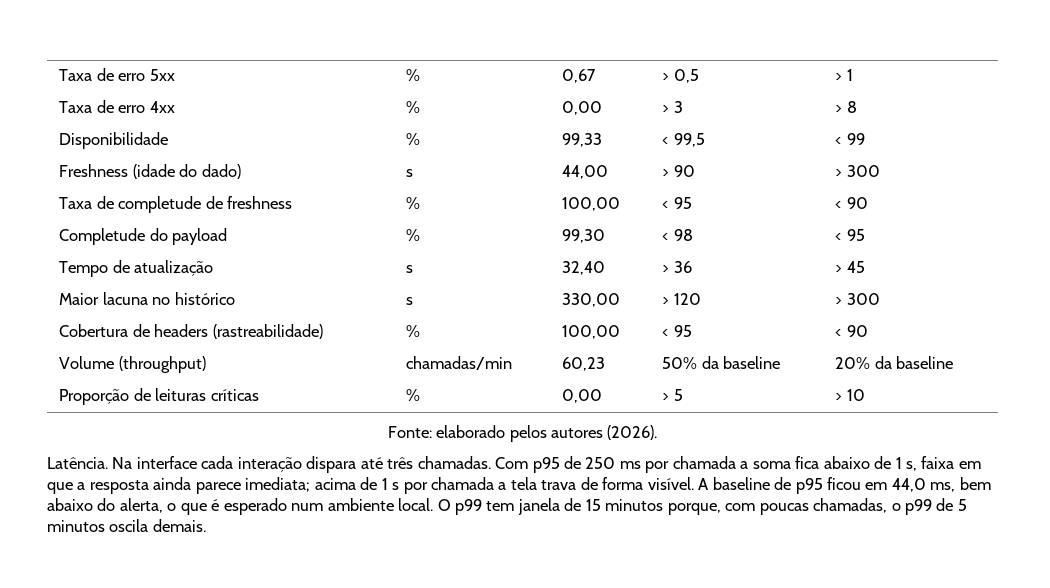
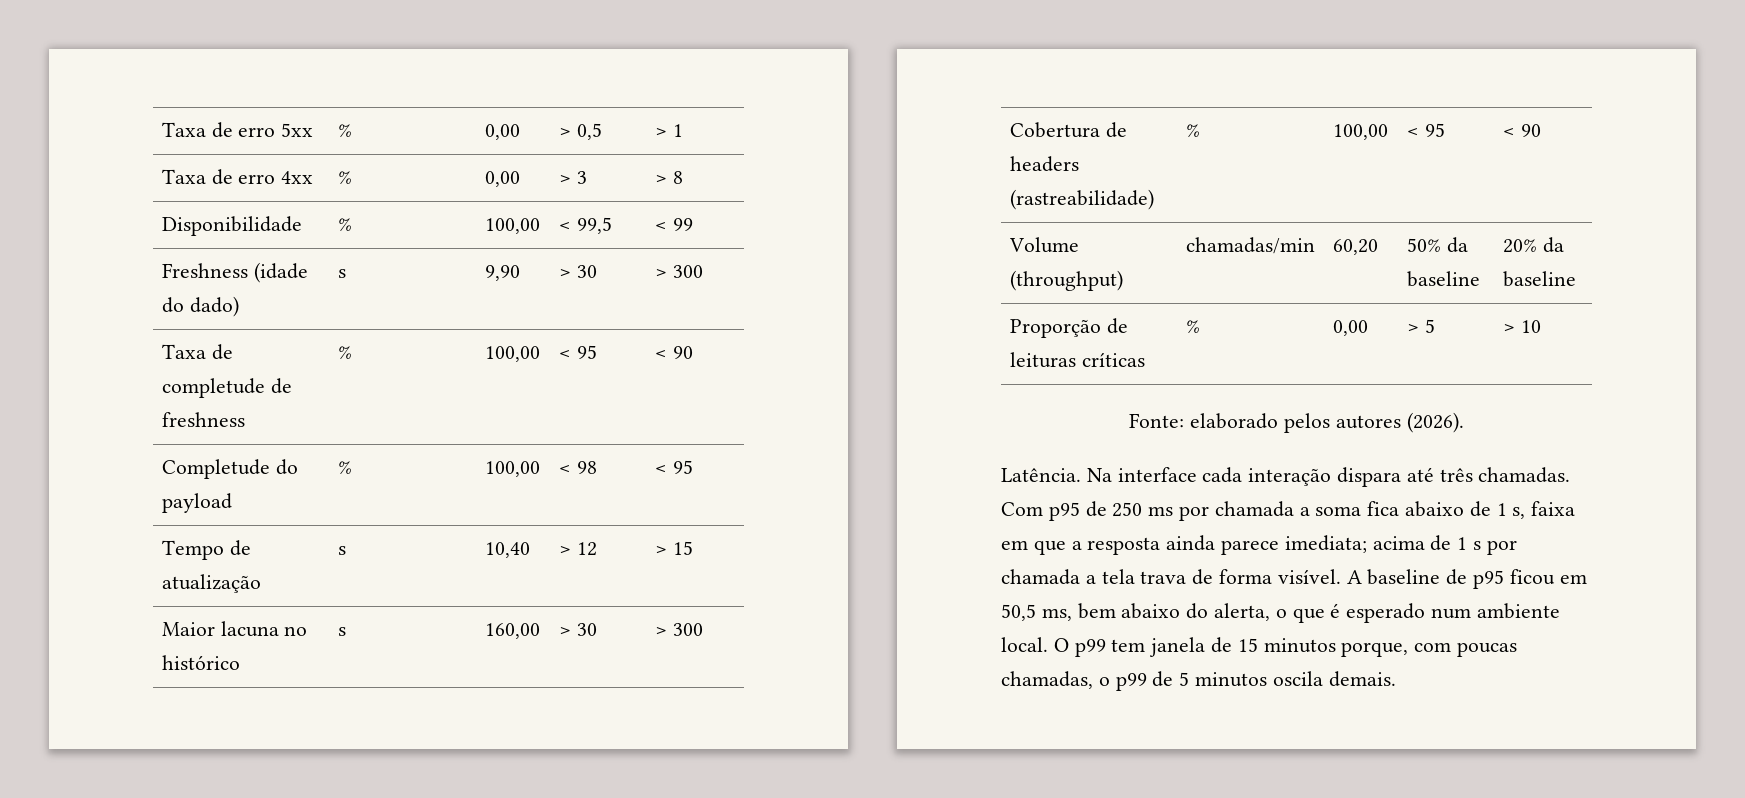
- Taxa de erro 5xx | % | 0,67 | > 0,5 | > 1
+ Taxa de erro 5xx | % | 0,00 | > 0,5 | > 1
- Disponibilidade | % | 99,33 | < 99,5 | < 99
+ Disponibilidade | % | 100,00 | < 99,5 | < 99
- Freshness (idade do dado) | s | 44,00 | > 90 | > 300
+ Freshness (idade do dado) | s | 9,90 | > 30 | > 300
- Completude do payload | % | 99,30 | < 98 | < 95
+ Completude do payload | % | 100,00 | < 98 | < 95
- Tempo de atualização | s | 32,40 | > 36 | > 45
+ Tempo de atualização | s | 10,40 | > 12 | > 15
- Maior lacuna no histórico | s | 330,00 | > 120 | > 300
+ Maior lacuna no histórico | s | 160,00 | > 30 | > 300
- Volume (throughput) | chamadas/min | 60,23 | 50% da baseline | 20% da baseline
+ Volume (throughput) | chamadas/min | 60,20 | 50% da baseline | 20% da baseline
- A baseline de p95 ficou em 44,0 ms, bem abaixo do alerta, o que é esperado num ambiente local.
+ A baseline de p95 ficou em 50,5 ms, bem abaixo do alerta, o que é esperado num ambiente local.

